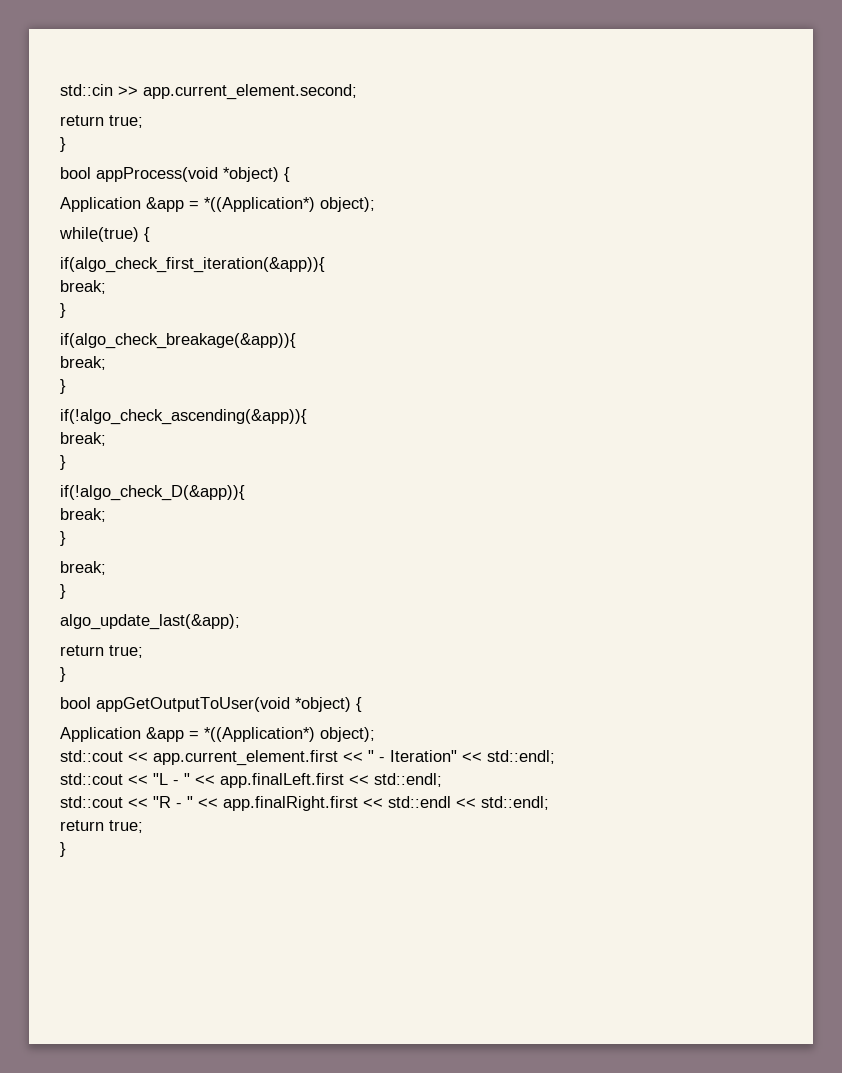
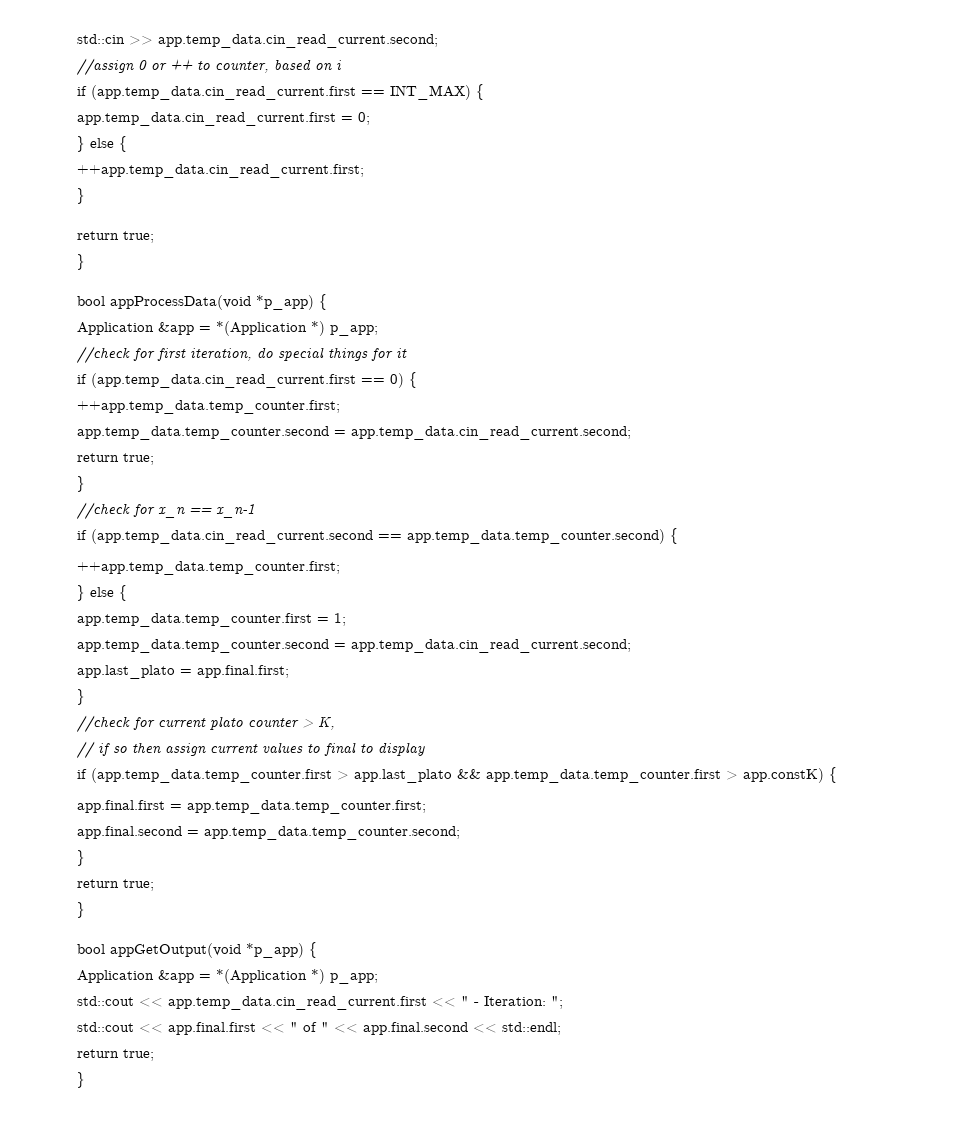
- std::cin >> app.current_element.second;
+ std::cin >> app.temp_data.cin_read_current.second;
+ //assign 0 or ++ to counter, based on i
+ if (app.temp_data.cin_read_current.first == INT_MAX) {
+ app.temp_data.cin_read_current.first = 0;
+ } else {
+ ++app.temp_data.cin_read_current.first;
+ }
  return true;
  }
- bool appProcess(void *object) {
- Application &app = *((Application*) object);
- while(true) {
- if(algo_check_first_iteration(&app)){
- break;
- }
- if(algo_check_breakage(&app)){
- break;
- }
- if(!algo_check_ascending(&app)){
- break;
- }
- if(!algo_check_D(&app)){
- break;
- }
- break;
- }
- algo_update_last(&app);
+ bool appProcessData(void *p_app) {
+ Application &app = *(Application *) p_app;
+ //check for first iteration, do special things for it
+ if (app.temp_data.cin_read_current.first == 0) {
+ ++app.temp_data.temp_counter.first;
+ app.temp_data.temp_counter.second = app.temp_data.cin_read_current.second;
  return true;
  }
- bool appGetOutputToUser(void *object) {
- Application &app = *((Application*) object);
- std::cout << app.current_element.first << " - Iteration" << std::endl;
- std::cout << "L - " << app.finalLeft.first << std::endl;
- std::cout << "R - " << app.finalRight.first << std::endl << std::endl;
+ //check for x_n == x_n-1
+ if (app.temp_data.cin_read_current.second == app.temp_data.temp_counter.second) {
+ ++app.temp_data.temp_counter.first;
+ } else {
+ app.temp_data.temp_counter.first = 1;
+ app.temp_data.temp_counter.second = app.temp_data.cin_read_current.second;
+ app.last_plato = app.final.first;
+ }
+ //check for current plato counter > K,
+ // if so then assign current values to final to display
+ if (app.temp_data.temp_counter.first > app.last_plato && app.temp_data.temp_counter.first > app.constK) {
+ app.final.first = app.temp_data.temp_counter.first;
+ app.final.second = app.temp_data.temp_counter.second;
+ }
+ return true;
+ }
+ bool appGetOutput(void *p_app) {
+ Application &app = *(Application *) p_app;
+ std::cout << app.temp_data.cin_read_current.first << " - Iteration: ";
+ std::cout << app.final.first << " of " << app.final.second << std::endl;

